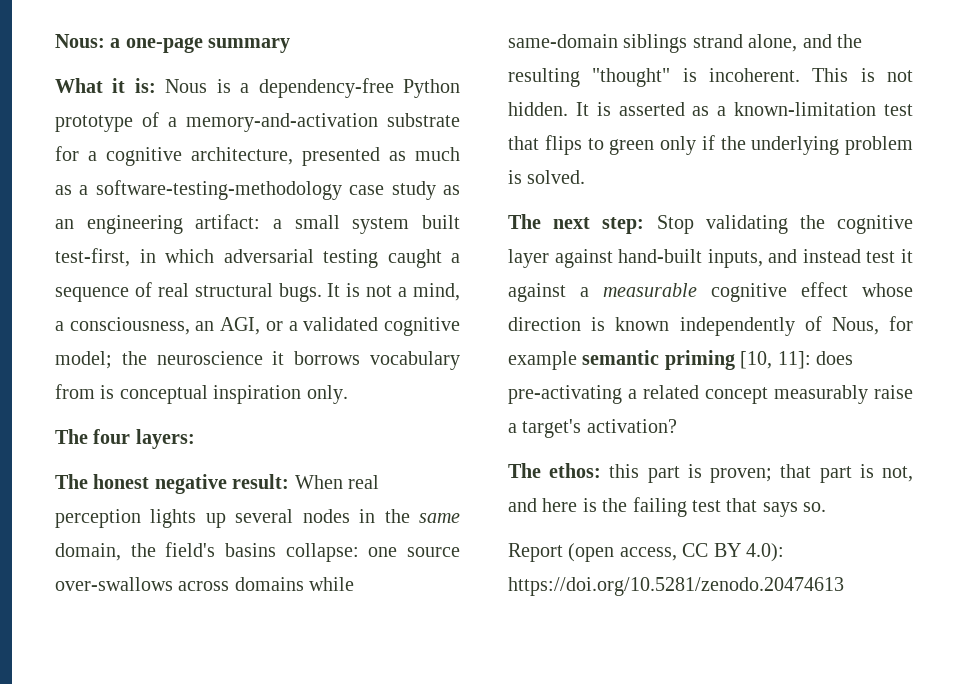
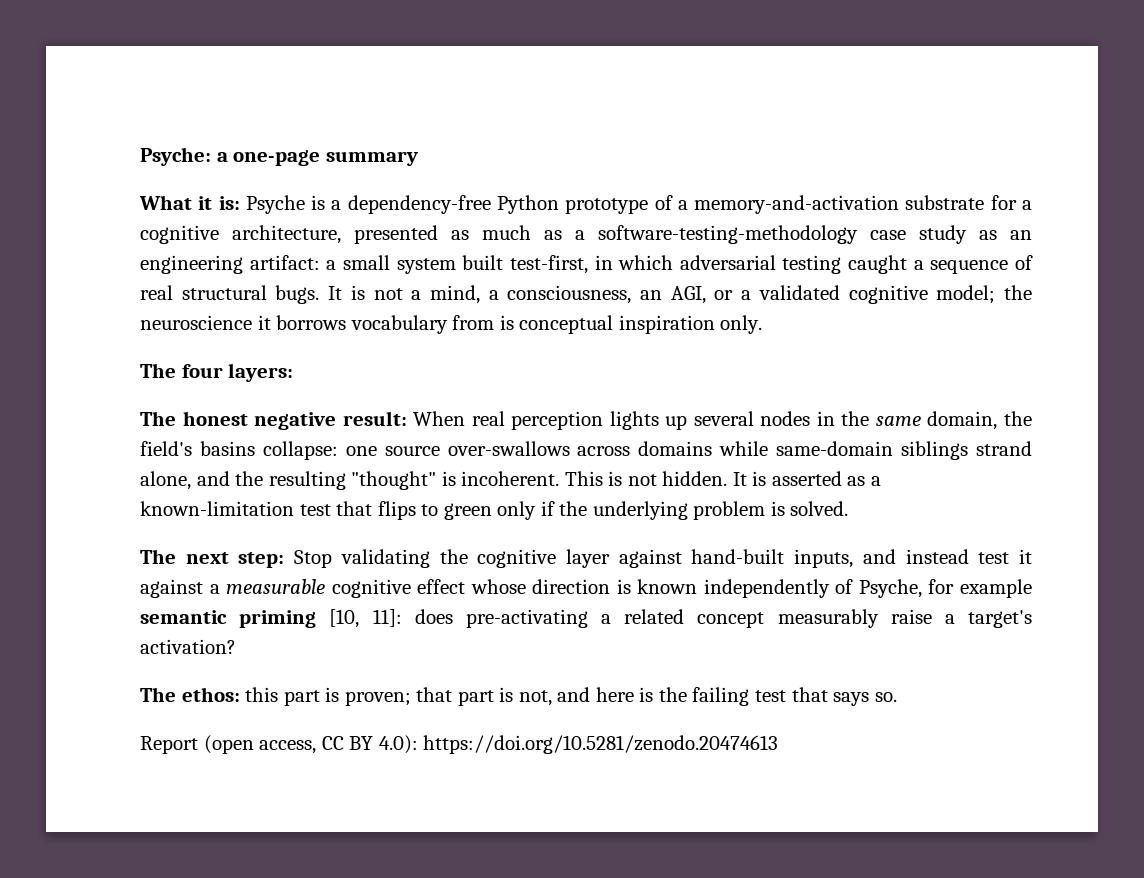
- Nous: a one-page summary
+ Psyche: a one-page summary
- What it is: Nous is a dependency-free Python prototype of a memory-and-activation substrate for a cognitive architecture, presented as much as a software-testing-methodology case study as an engineering artifact: a small system built test-first, in which adversarial testing caught a sequence of real structural bugs.
+ What it is: Psyche is a dependency-free Python prototype of a memory-and-activation substrate for a cognitive architecture, presented as much as a software-testing-methodology case study as an engineering artifact: a small system built test-first, in which adversarial testing caught a sequence of real structural bugs.
- The next step: Stop validating the cognitive layer against hand-built inputs, and instead test it against a measurable cognitive effect whose direction is known independently of Nous, for example semantic priming [10, 11]: does pre-activating a related concept measurably raise a target's activation?
+ The next step: Stop validating the cognitive layer against hand-built inputs, and instead test it against a measurable cognitive effect whose direction is known independently of Psyche, for example semantic priming [10, 11]: does pre-activating a related concept measurably raise a target's activation?

